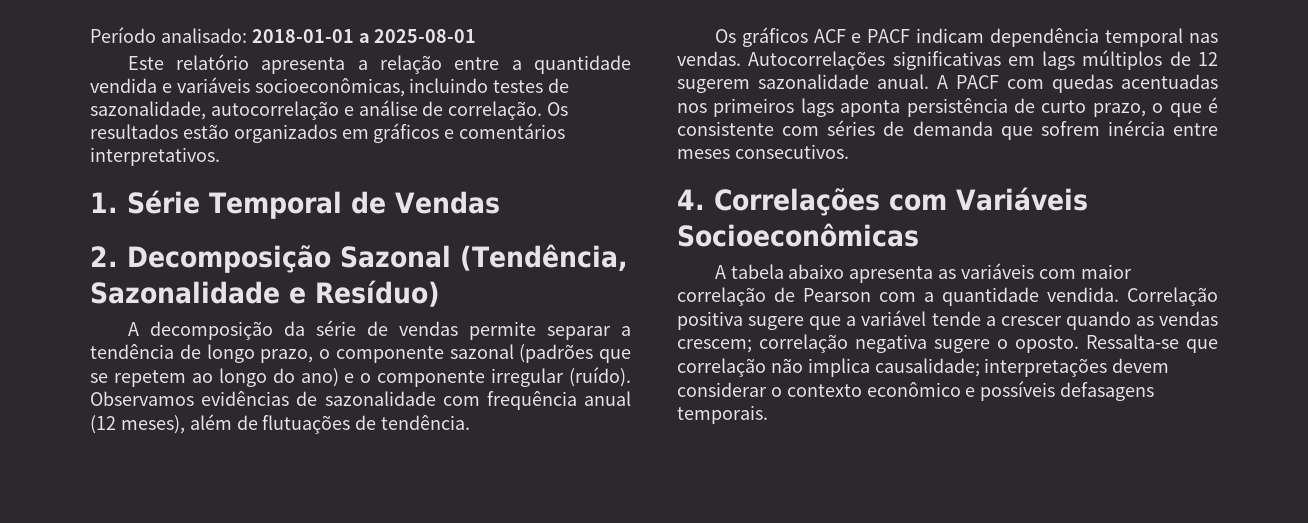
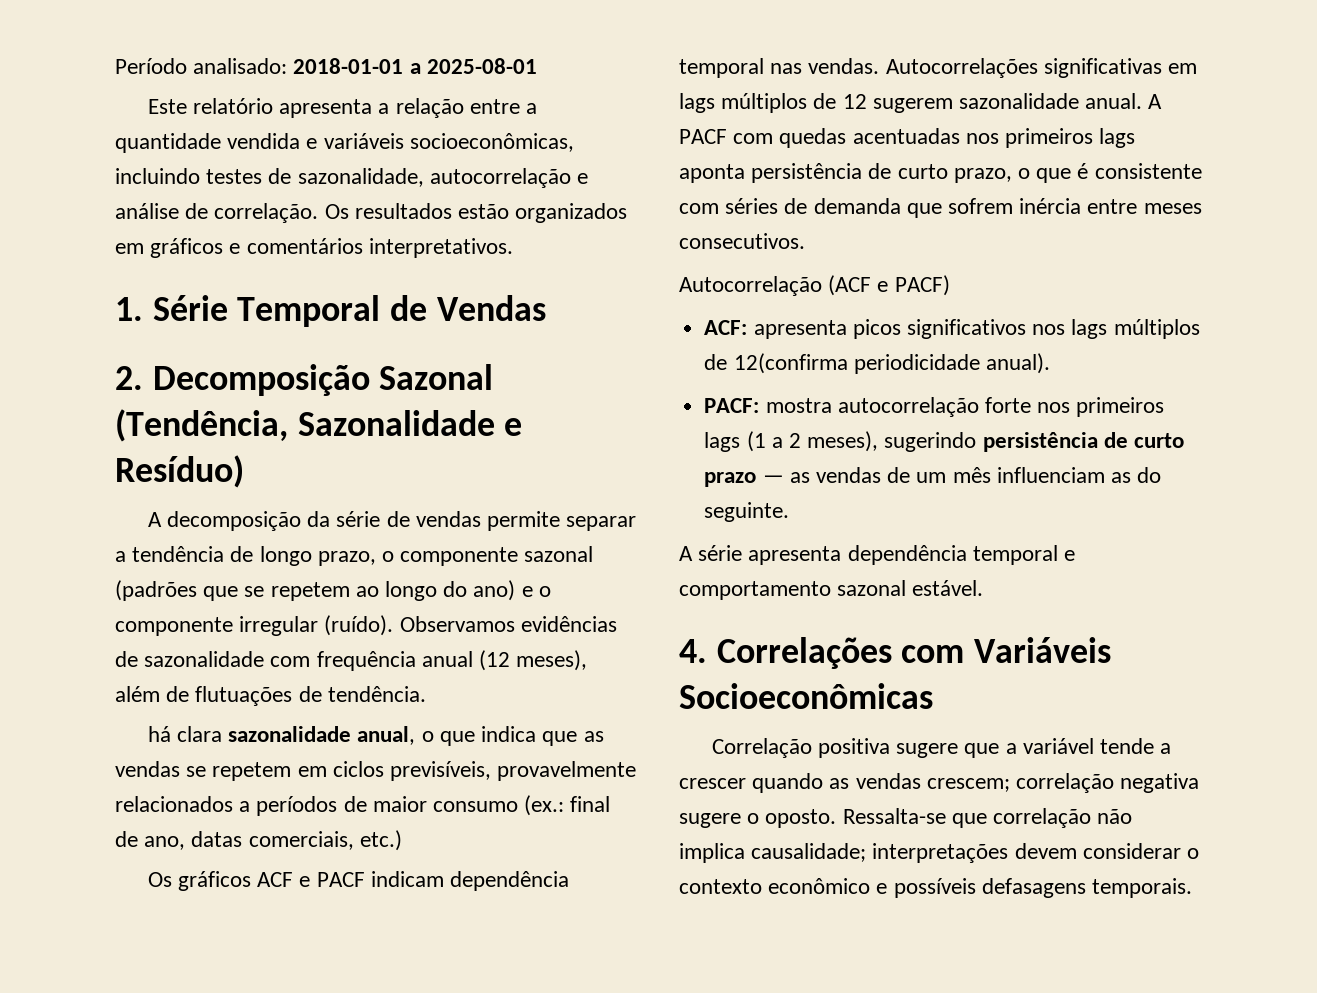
+ há clara sazonalidade anual, o que indica que as vendas se repetem em ciclos previsíveis, provavelmente relacionados a períodos de maior consumo (ex.: final de ano, datas comerciais, etc.)
+ Autocorrelação (ACF e PACF)
+ ACF: apresenta picos significativos nos lags múltiplos de 12(confirma periodicidade anual).
+ PACF: mostra autocorrelação forte nos primeiros lags (1 a 2 meses), sugerindo persistência de curto prazo — as vendas de um mês influenciam as do seguinte.
+ A série apresenta dependência temporal e comportamento sazonal estável.
- A tabela abaixo apresenta as variáveis com maior correlação de Pearson com a quantidade vendida.

